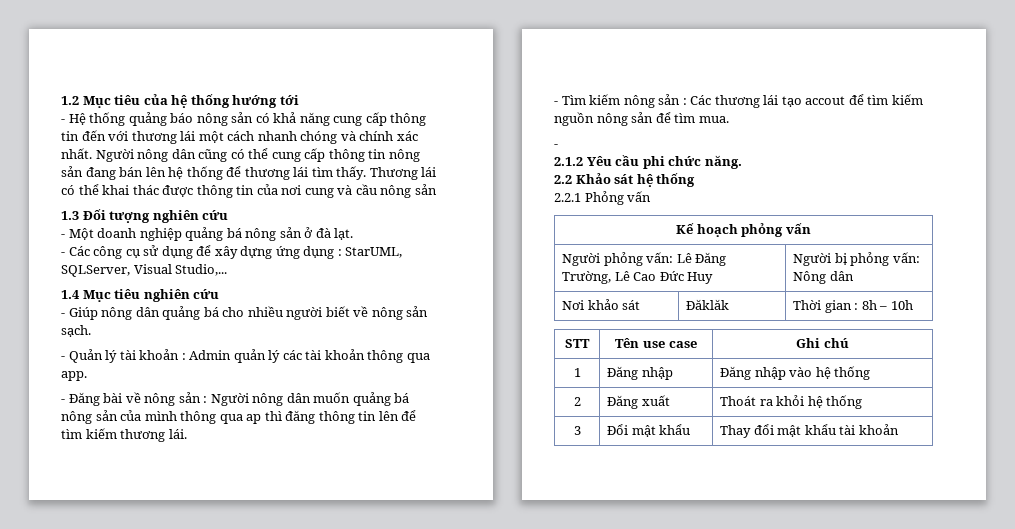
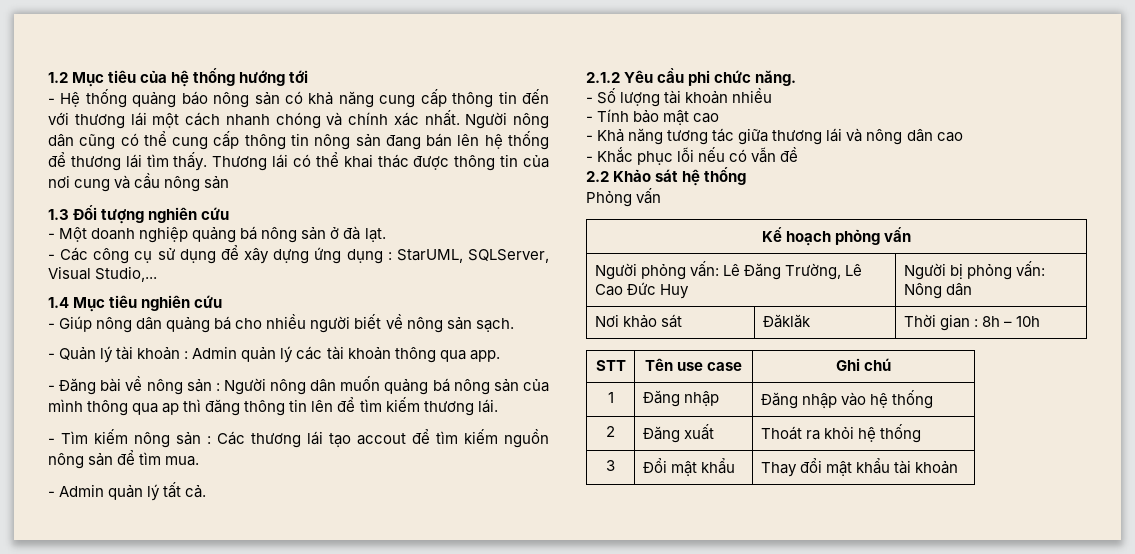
  - Tìm kiếm nông sản : Các thương lái tạo accout để tìm kiếm nguồn nông sản để tìm mua.
- -
+ - Admin quản lý tất cả.
+ - Số lượng tài khoản nhiều
+ - Tính bảo mật cao
+ - Khả năng tương tác giữa thương lái và nông dân cao
+ - Khắc phục lỗi nếu có vẫn đề
- 2.2.1 Phỏng vấn
+ Phỏng vấn

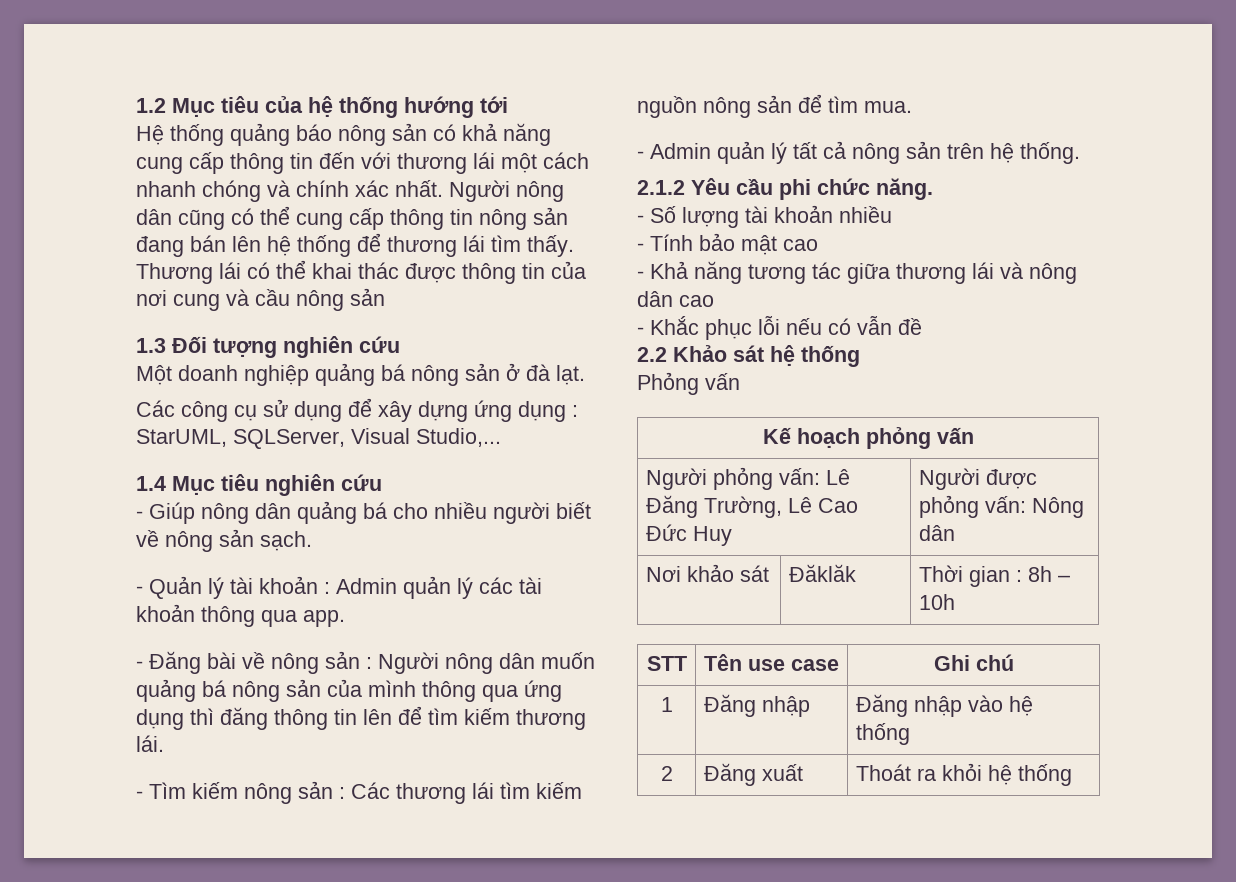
- - Hệ thống quảng báo nông sản có khả năng cung cấp thông tin đến với thương lái một cách nhanh chóng và chính xác nhất.
+ Hệ thống quảng báo nông sản có khả năng cung cấp thông tin đến với thương lái một cách nhanh chóng và chính xác nhất.
- - Một doanh nghiệp quảng bá nông sản ở đà lạt.
+ Một doanh nghiệp quảng bá nông sản ở đà lạt.
- - Các công cụ sử dụng để xây dựng ứng dụng : StarUML, SQLServer, Visual Studio,...
+ Các công cụ sử dụng để xây dựng ứng dụng : StarUML, SQLServer, Visual Studio,...
- - Đăng bài về nông sản : Người nông dân muốn quảng bá nông sản của mình thông qua ap thì đăng thông tin lên để tìm kiếm thương lái.
+ - Đăng bài về nông sản : Người nông dân muốn quảng bá nông sản của mình thông qua ứng dụng thì đăng thông tin lên để tìm kiếm thương lái.
- - Tìm kiếm nông sản : Các thương lái tạo accout để tìm kiếm nguồn nông sản để tìm mua.
+ - Tìm kiếm nông sản : Các thương lái tìm kiếm nguồn nông sản để tìm mua.
- - Admin quản lý tất cả.
+ - Admin quản lý tất cả nông sản trên hệ thống.
- Người phỏng vấn: Lê Đăng Trường, Lê Cao Đức Huy | Người bị phỏng vấn: Nông dân
+ Người phỏng vấn: Lê Đăng Trường, Lê Cao Đức Huy | Người được phỏng vấn: Nông dân
- 3 | Đổi mật khẩu | Thay đổi mật khẩu tài khoản

